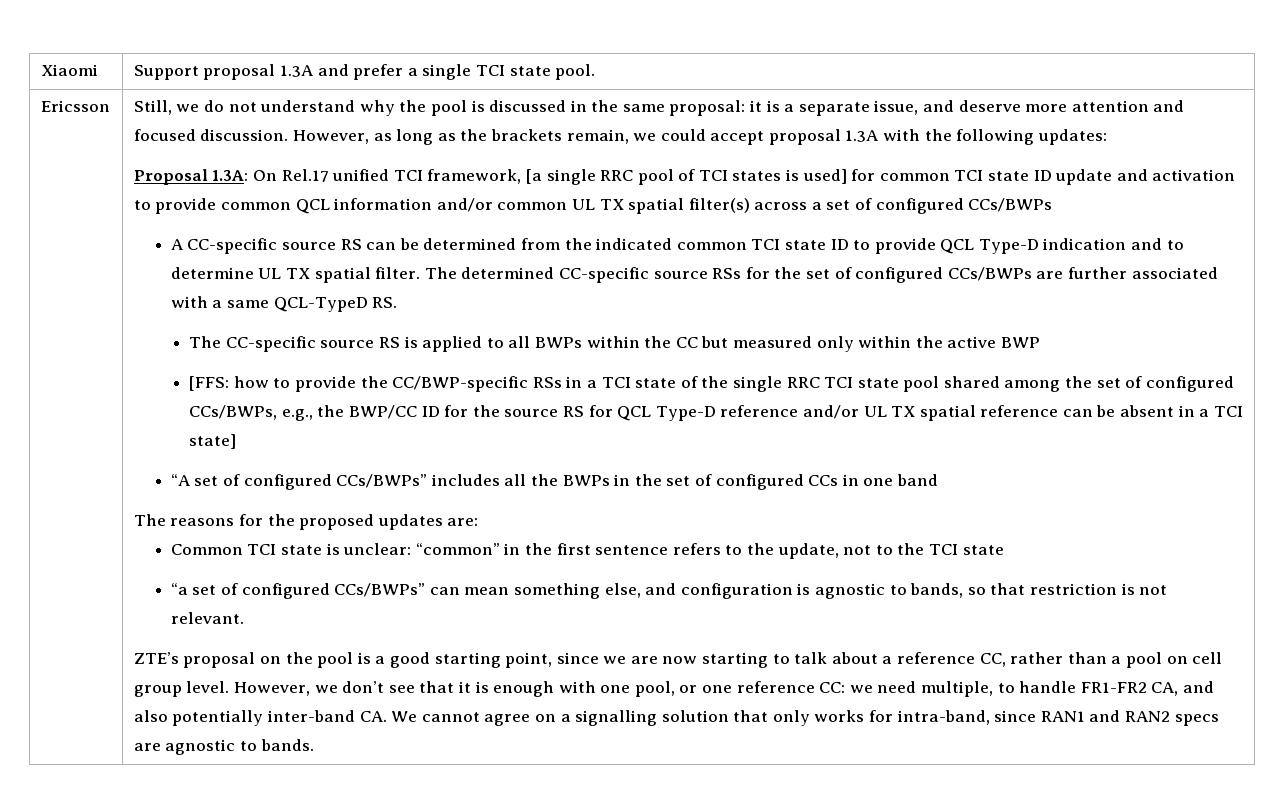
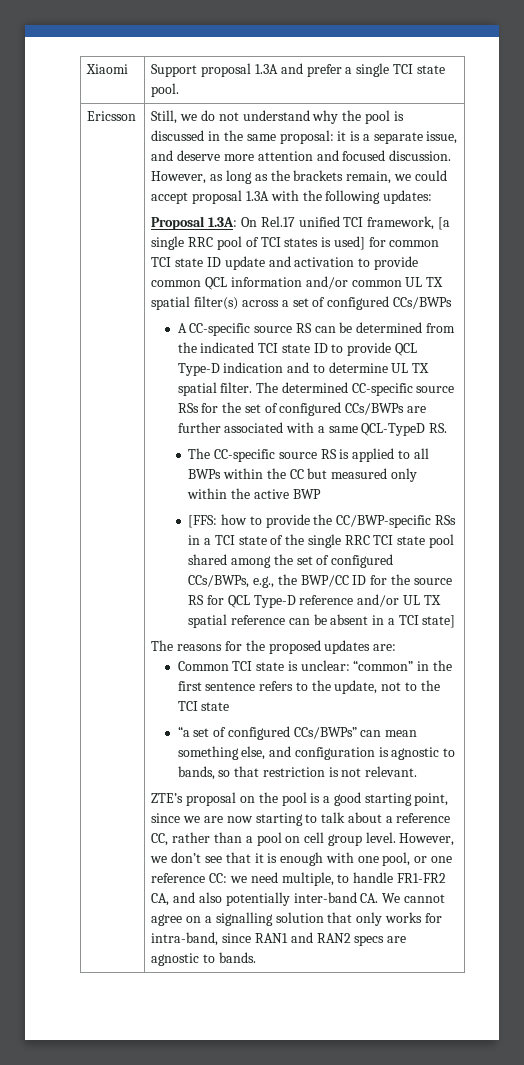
- A CC-specific source RS can be determined from the indicated common TCI state ID to provide QCL Type-D indication and to determine UL TX spatial filter.
+ A CC-specific source RS can be determined from the indicated TCI state ID to provide QCL Type-D indication and to determine UL TX spatial filter.
- “A set of configured CCs/BWPs” includes all the BWPs in the set of configured CCs in one band

